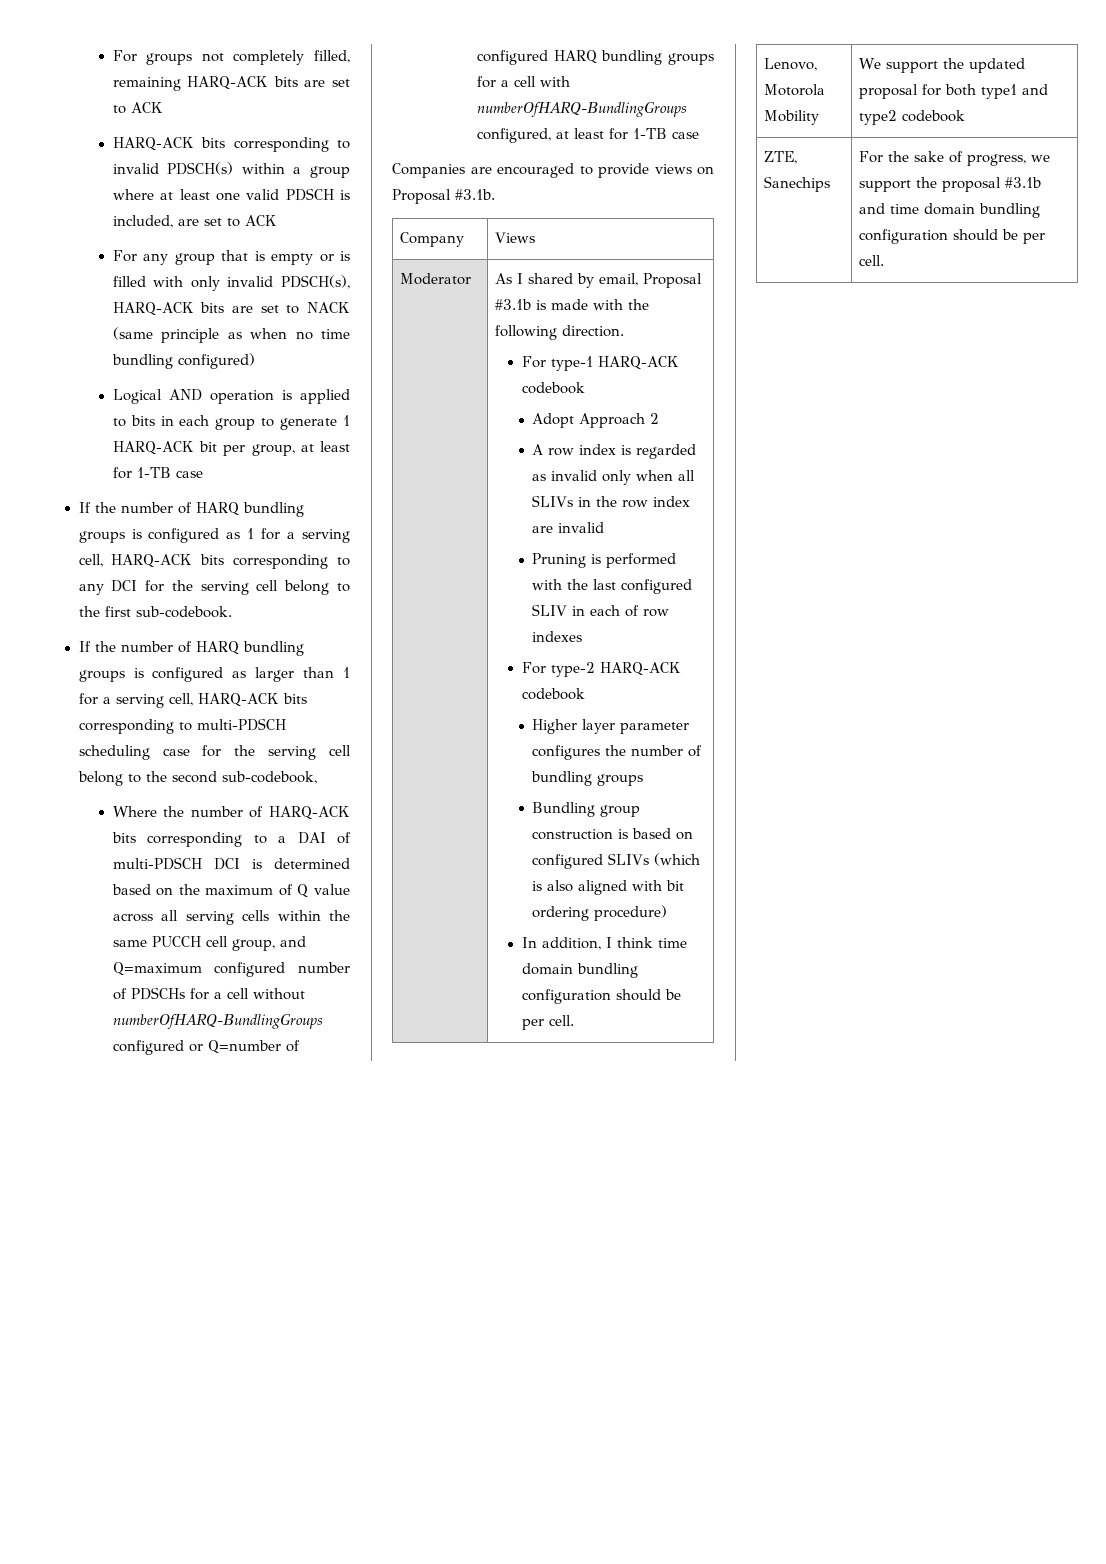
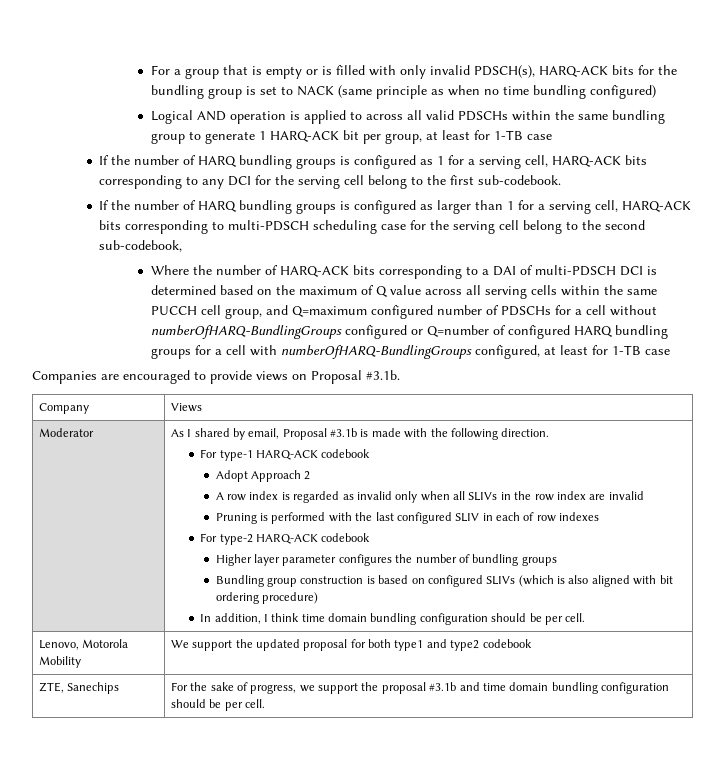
- For groups not completely filled, remaining HARQ-ACK bits are set to ACK
- HARQ-ACK bits corresponding to invalid PDSCH(s) within a group where at least one valid PDSCH is included, are set to ACK
- For any group that is empty or is filled with only invalid PDSCH(s), HARQ-ACK bits are set to NACK (same principle as when no time bundling configured)
+ For a group that is empty or is filled with only invalid PDSCH(s), HARQ-ACK bits for the bundling group is set to NACK (same principle as when no time bundling configured)
- Logical AND operation is applied to bits in each group to generate 1 HARQ-ACK bit per group, at least for 1-TB case
+ Logical AND operation is applied to across all valid PDSCHs within the same bundling group to generate 1 HARQ-ACK bit per group, at least for 1-TB case

